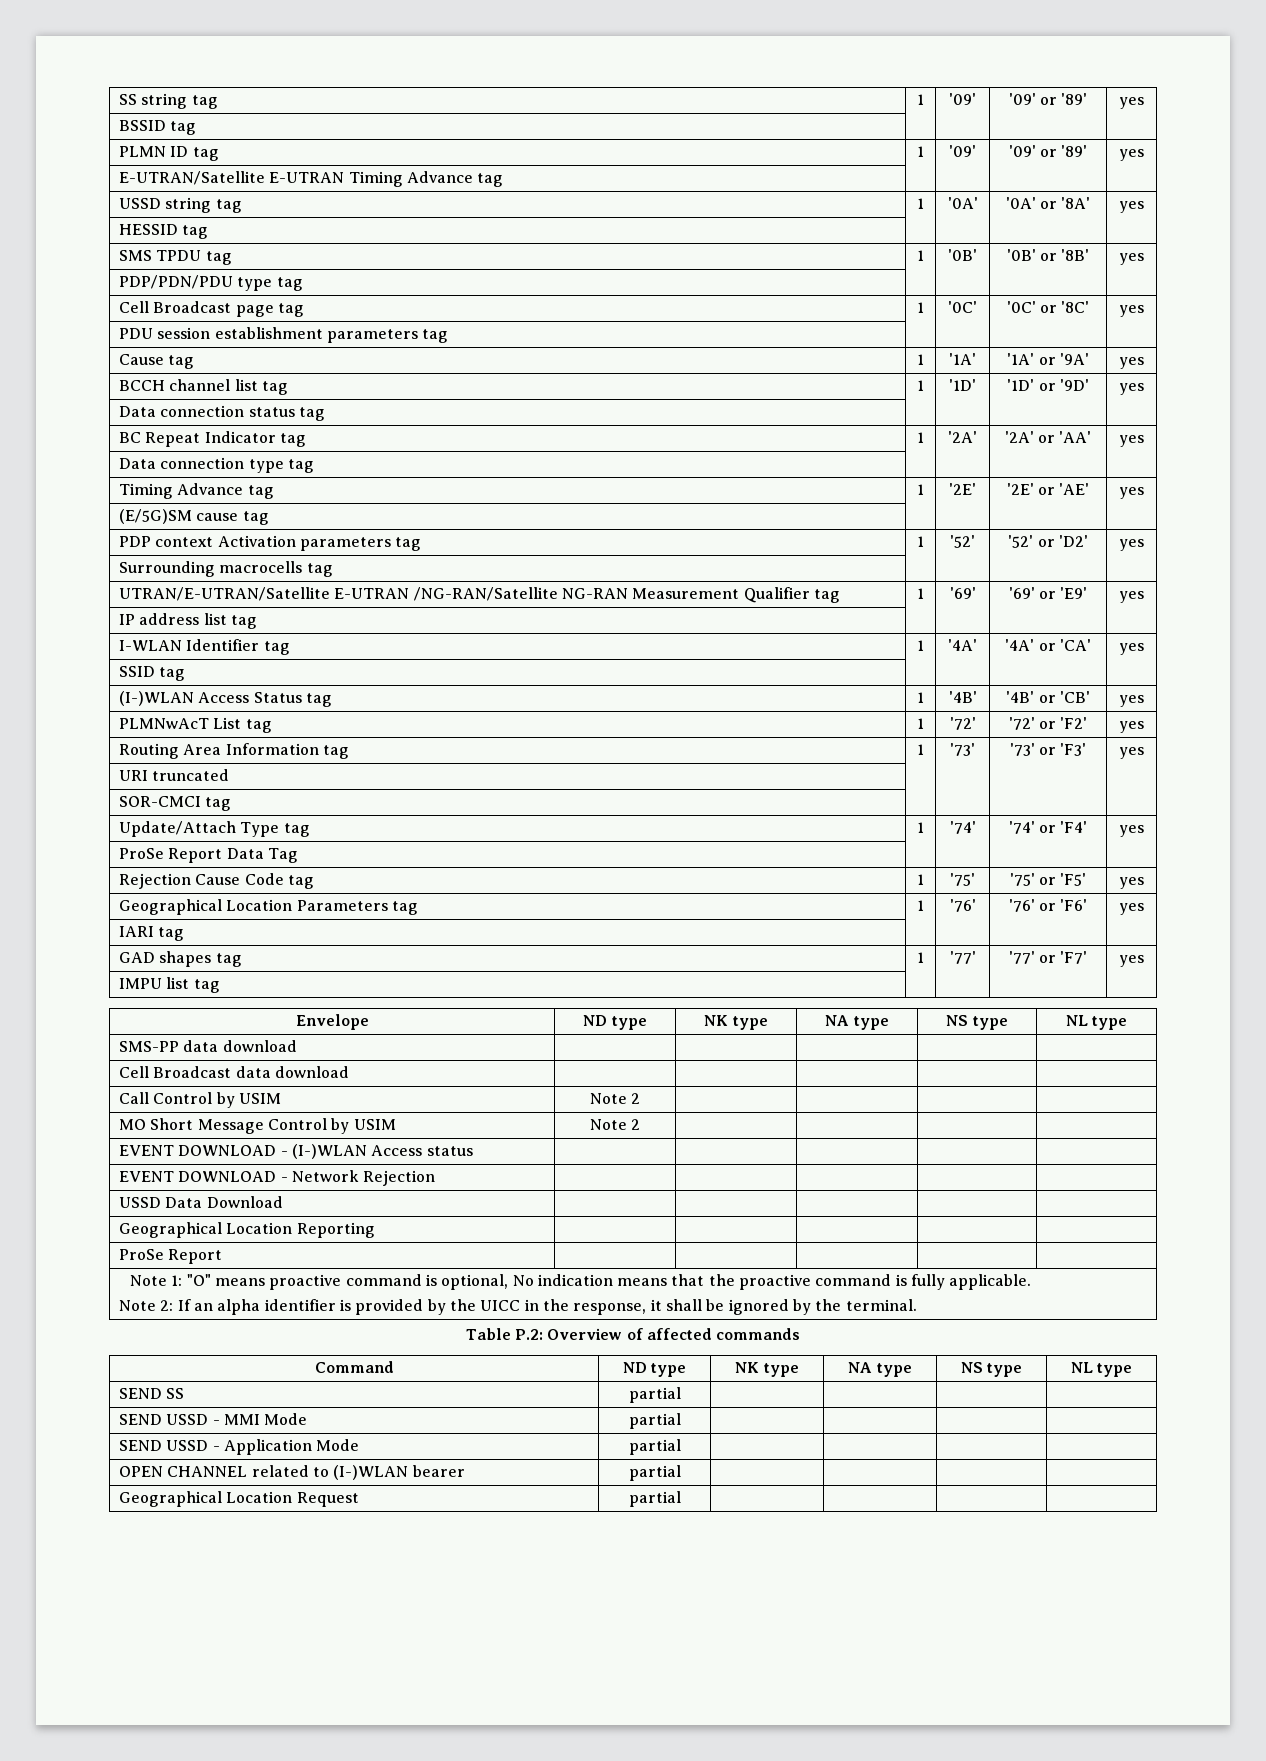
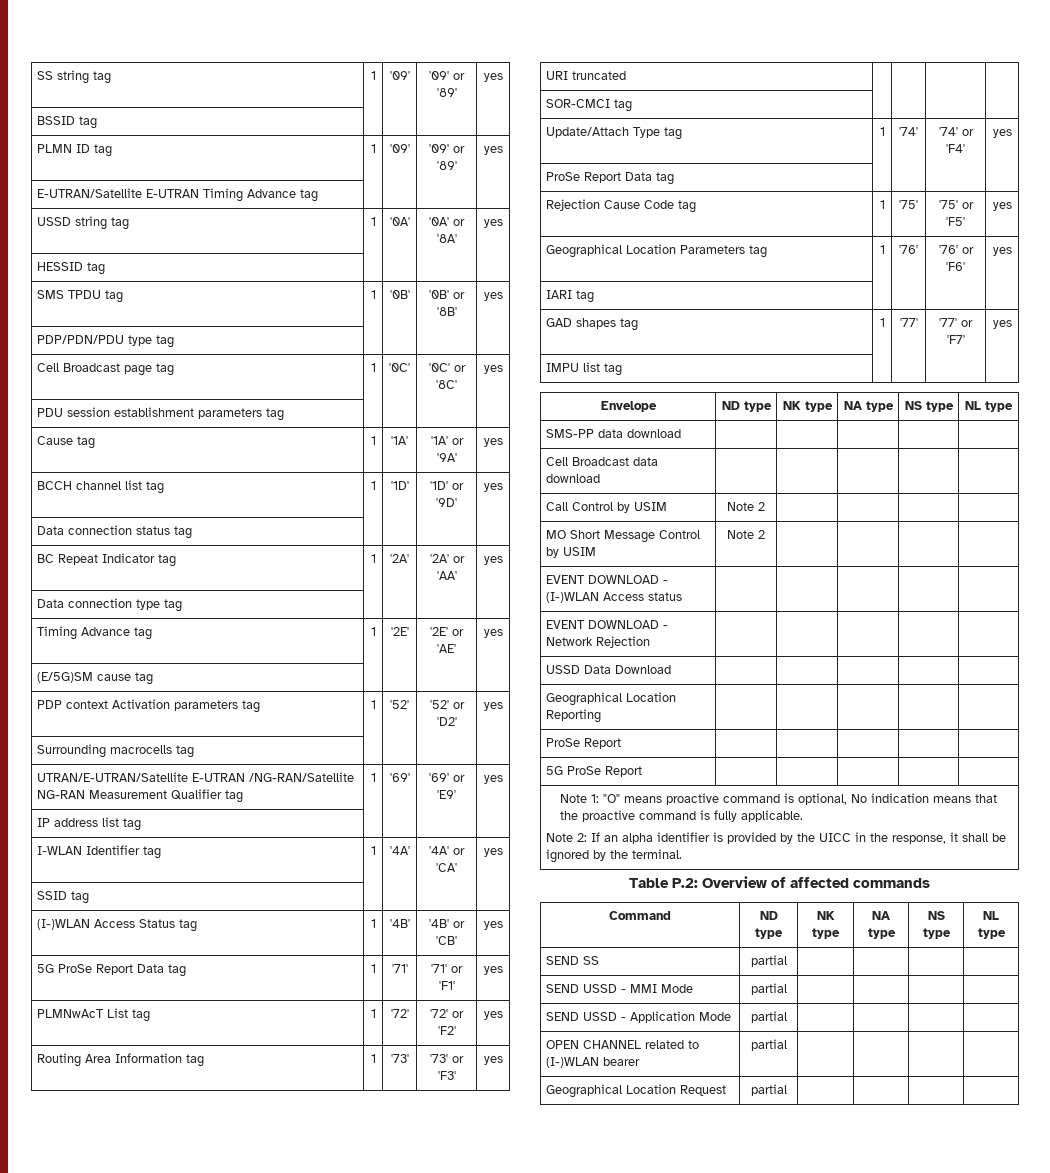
+ 5G ProSe Report Data tag | 1 | '71' | '71' or 'F1' | yes
- ProSe Report Data Tag | | | |
+ ProSe Report Data tag | | | |
+ 5G ProSe Report | | | | |

